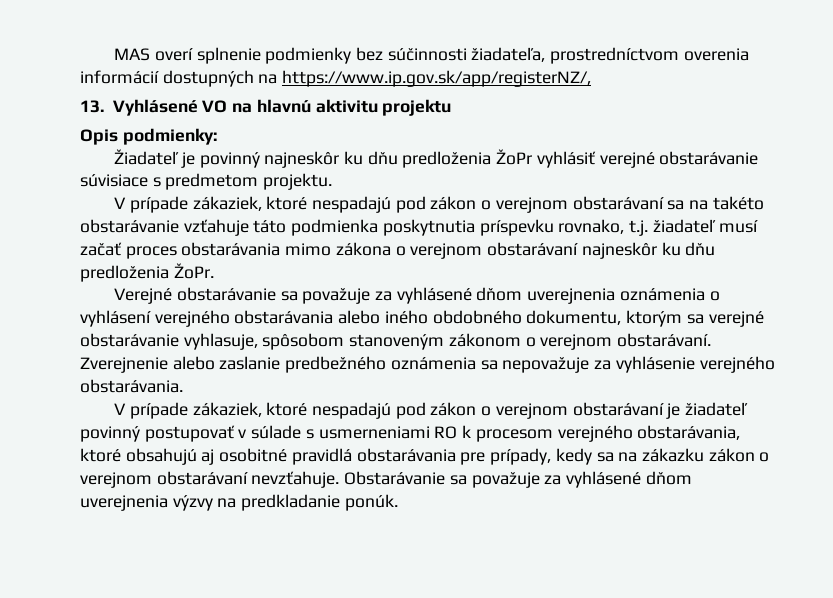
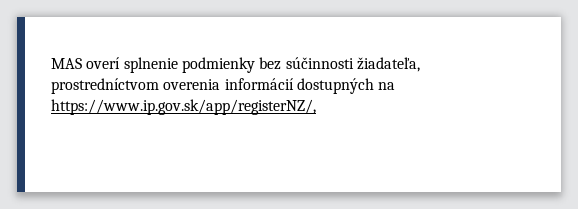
- 13. Vyhlásené VO na hlavnú aktivitu projektu
- Opis podmienky:
- Žiadateľ je povinný najneskôr ku dňu predloženia ŽoPr vyhlásiť verejné obstarávanie súvisiace s predmetom projektu.
- V prípade zákaziek, ktoré nespadajú pod zákon o verejnom obstarávaní sa na takéto obstarávanie vzťahuje táto podmienka poskytnutia príspevku rovnako, t.j. žiadateľ musí začať proces obstarávania mimo zákona o verejnom obstarávaní najneskôr ku dňu predloženia ŽoPr.
- Verejné obstarávanie sa považuje za vyhlásené dňom uverejnenia oznámenia o vyhlásení verejného obstarávania alebo iného obdobného dokumentu, ktorým sa verejné obstarávanie vyhlasuje, spôsobom stanoveným zákonom o verejnom obstarávaní. Zverejnenie alebo zaslanie predbežného oznámenia sa nepovažuje za vyhlásenie verejného obstarávania.
- V prípade zákaziek, ktoré nespadajú pod zákon o verejnom obstarávaní je žiadateľ povinný postupovať v súlade s usmerneniami RO k procesom verejného obstarávania, ktoré obsahujú aj osobitné pravidlá obstarávania pre prípady, kedy sa na zákazku zákon o verejnom obstarávaní nevzťahuje. Obstarávanie sa považuje za vyhlásené dňom uverejnenia výzvy na predkladanie ponúk.

